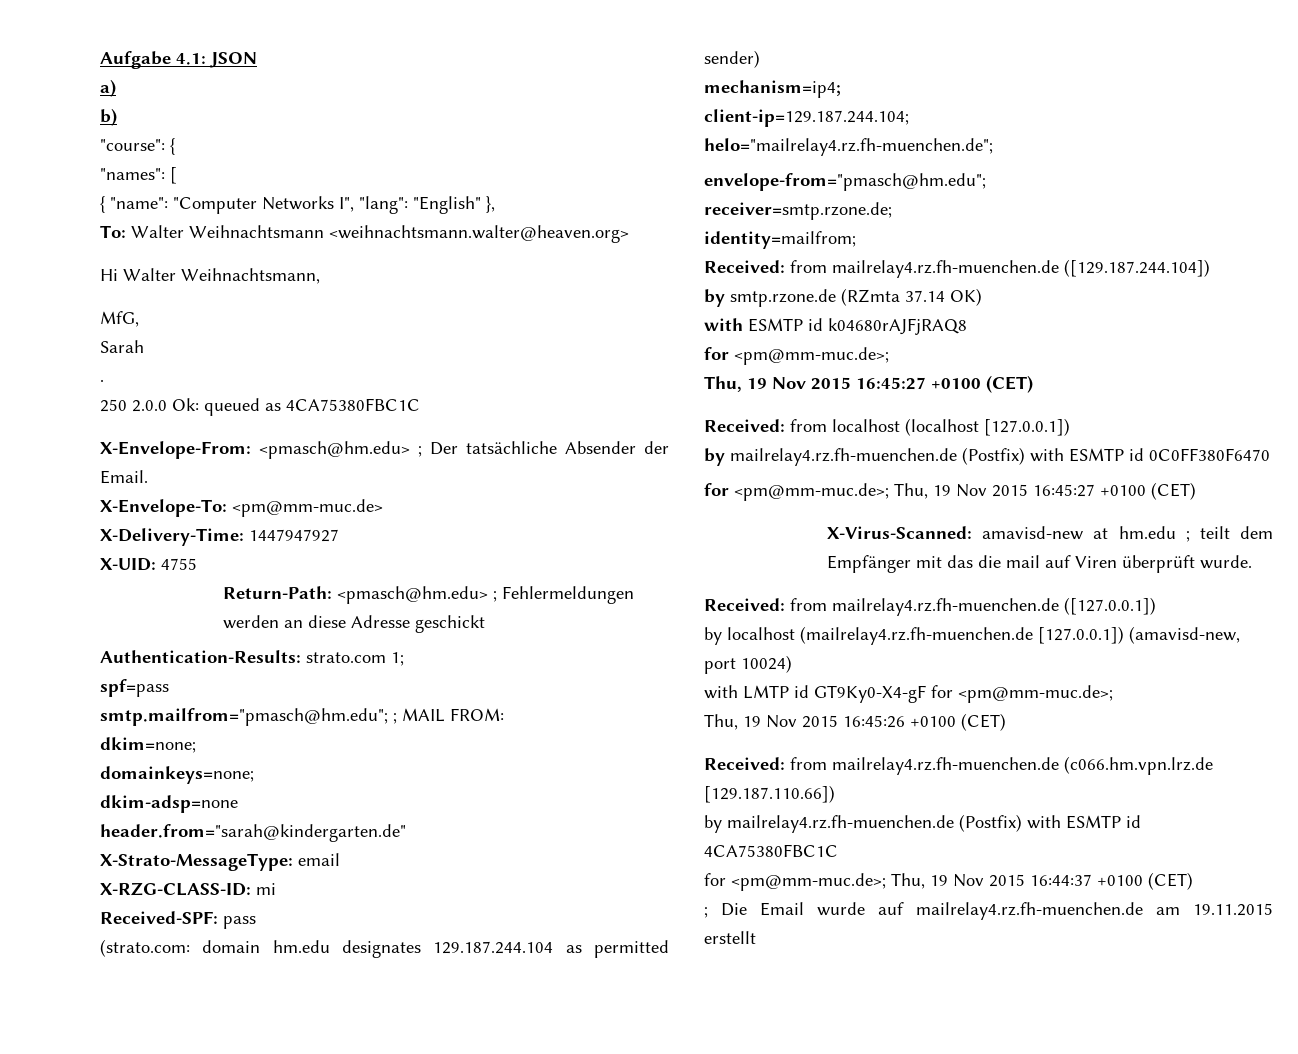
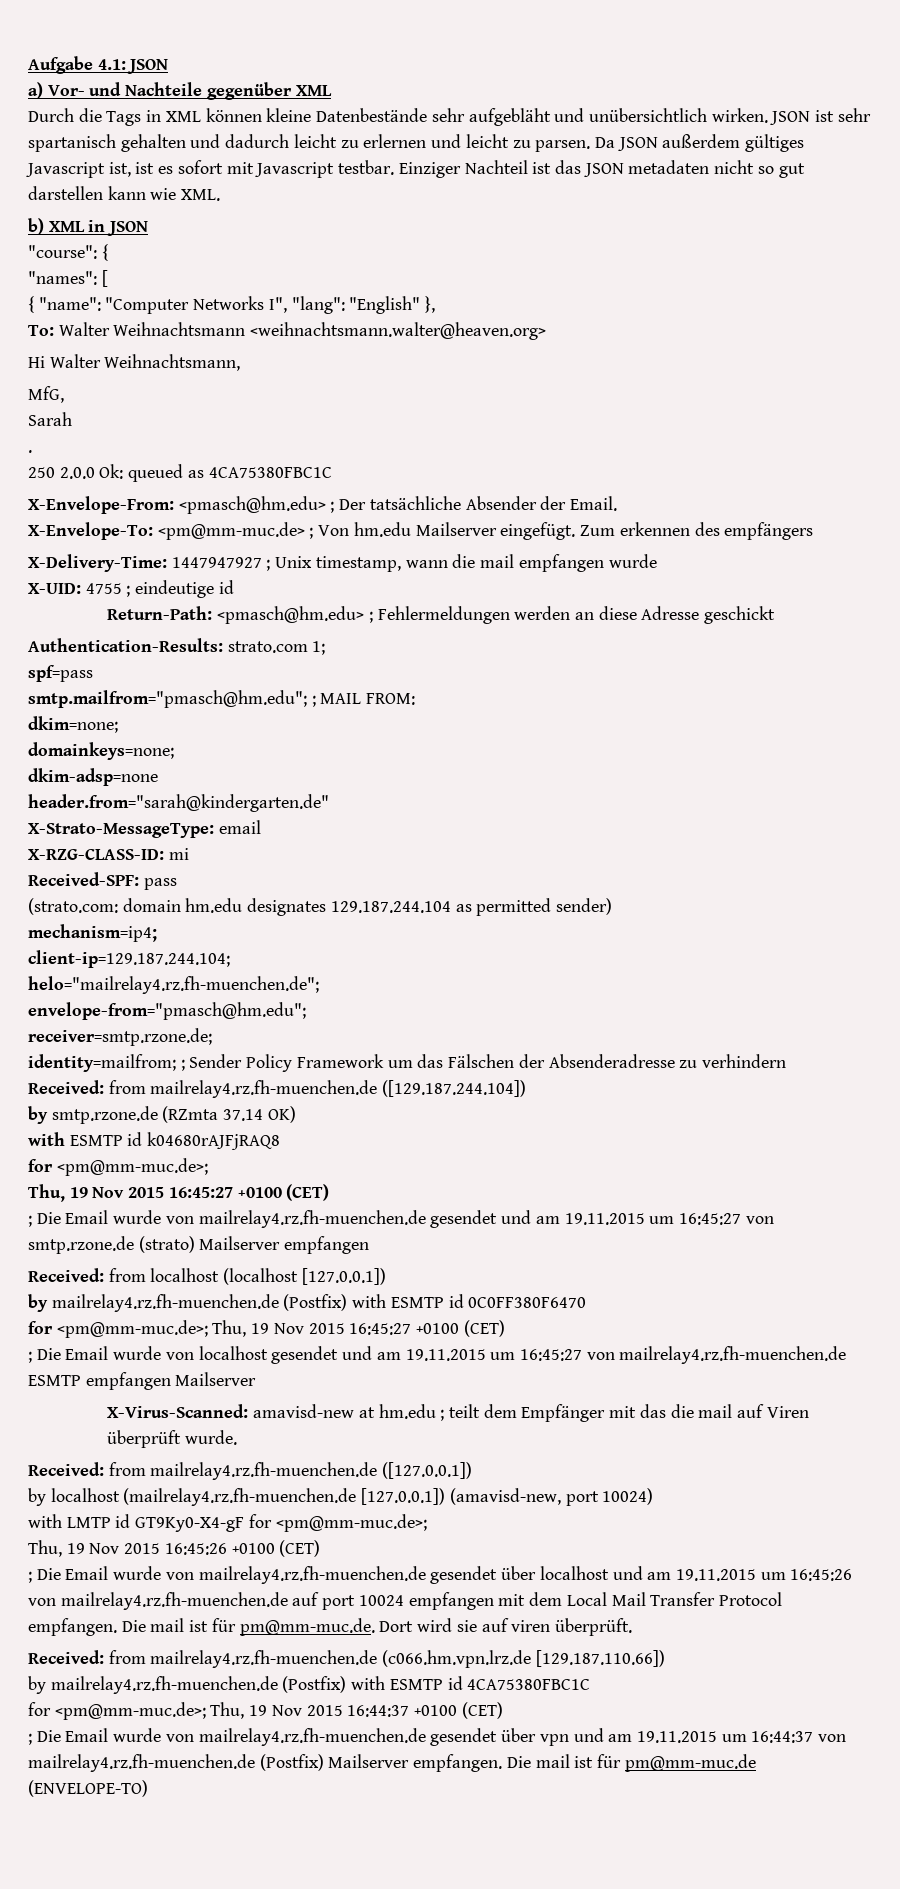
- a)
- b)
+ a) Vor- und Nachteile gegenüber XML
+ Durch die Tags in XML können kleine Datenbestände sehr aufgebläht und unübersichtlich wirken. JSON ist sehr spartanisch gehalten und dadurch leicht zu erlernen und leicht zu parsen. Da JSON außerdem gültiges Javascript ist, ist es sofort mit Javascript testbar. Einziger Nachteil ist das JSON metadaten nicht so gut darstellen kann wie XML.
+ b) XML in JSON
- X-Envelope-To: <pm@mm-muc.de>
- X-Delivery-Time: 1447947927
+ X-Envelope-To: <pm@mm-muc.de> ; Von hm.edu Mailserver eingefügt. Zum erkennen des empfängers
+ X-Delivery-Time: 1447947927 ; Unix timestamp, wann die mail empfangen wurde
- X-UID: 4755
+ X-UID: 4755 ; eindeutige id
- identity=mailfrom;
+ identity=mailfrom; ; Sender Policy Framework um das Fälschen der Absenderadresse zu verhindern
+ ; Die Email wurde von mailrelay4.rz.fh-muenchen.de gesendet und am 19.11.2015 um 16:45:27 von smtp.rzone.de (strato) Mailserver empfangen
+ ; Die Email wurde von localhost gesendet und am 19.11.2015 um 16:45:27 von mailrelay4.rz.fh-muenchen.de ESMTP empfangen Mailserver
+ ; Die Email wurde von mailrelay4.rz.fh-muenchen.de gesendet über localhost und am 19.11.2015 um 16:45:26 von mailrelay4.rz.fh-muenchen.de auf port 10024 empfangen mit dem Local Mail Transfer Protocol empfangen. Die mail ist für pm@mm-muc.de. Dort wird sie auf viren überprüft.
- ; Die Email wurde auf mailrelay4.rz.fh-muenchen.de am 19.11.2015 erstellt
+ ; Die Email wurde von mailrelay4.rz.fh-muenchen.de gesendet über vpn und am 19.11.2015 um 16:44:37 von mailrelay4.rz.fh-muenchen.de (Postfix) Mailserver empfangen. Die mail ist für pm@mm-muc.de (ENVELOPE-TO)

